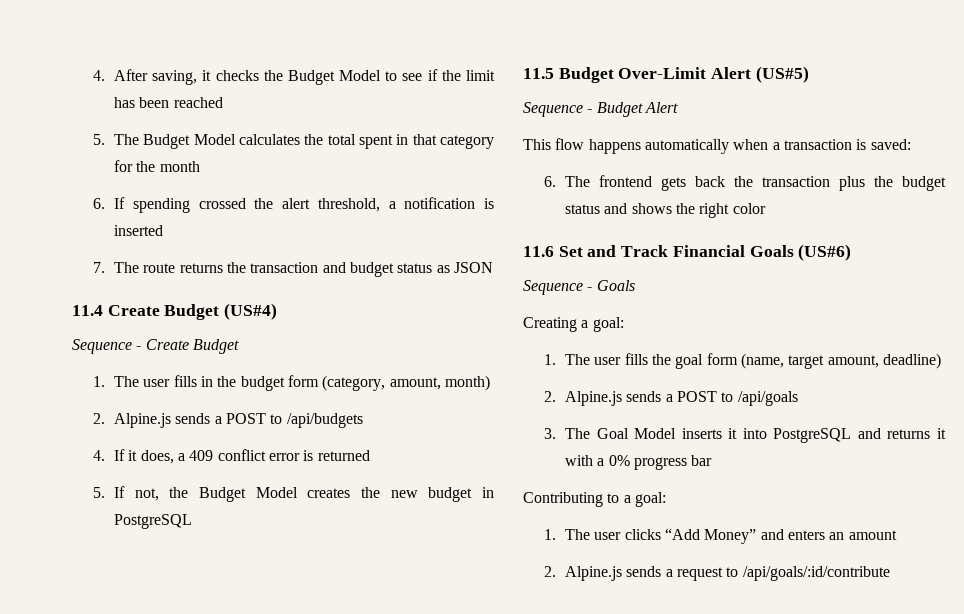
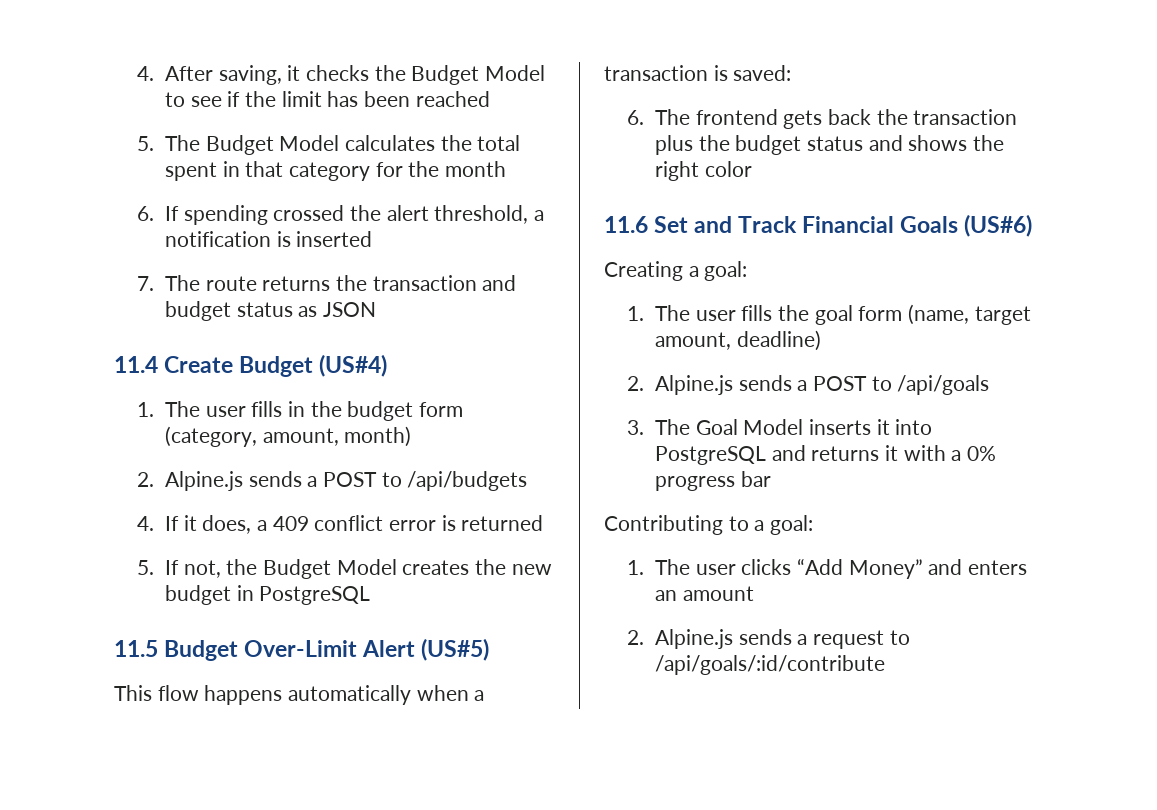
- Sequence - Create Budget
- Sequence - Budget Alert
- Sequence - Goals

